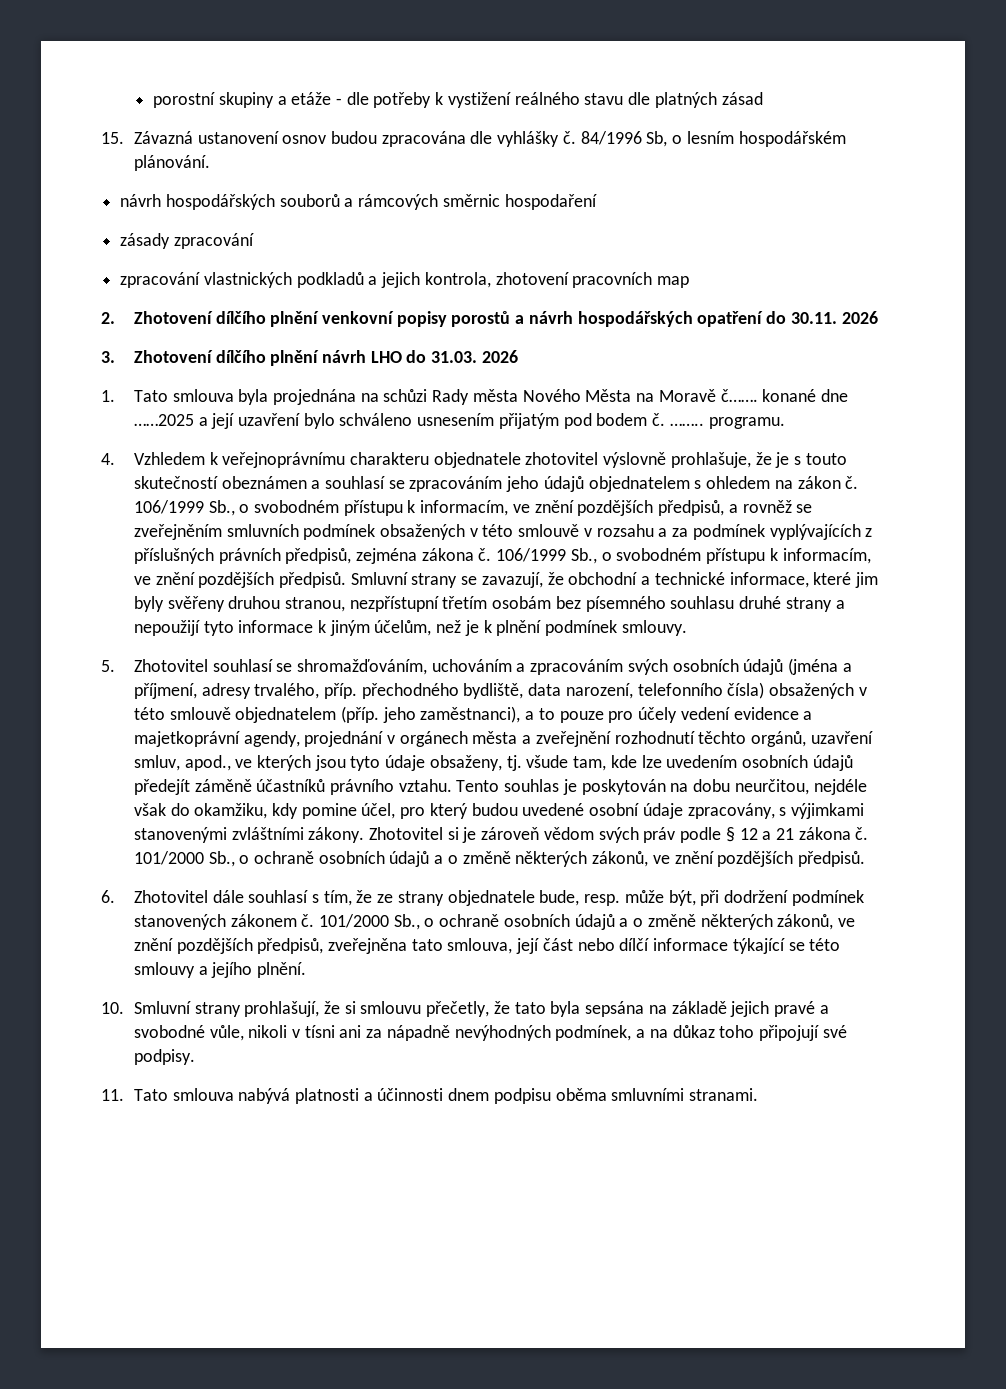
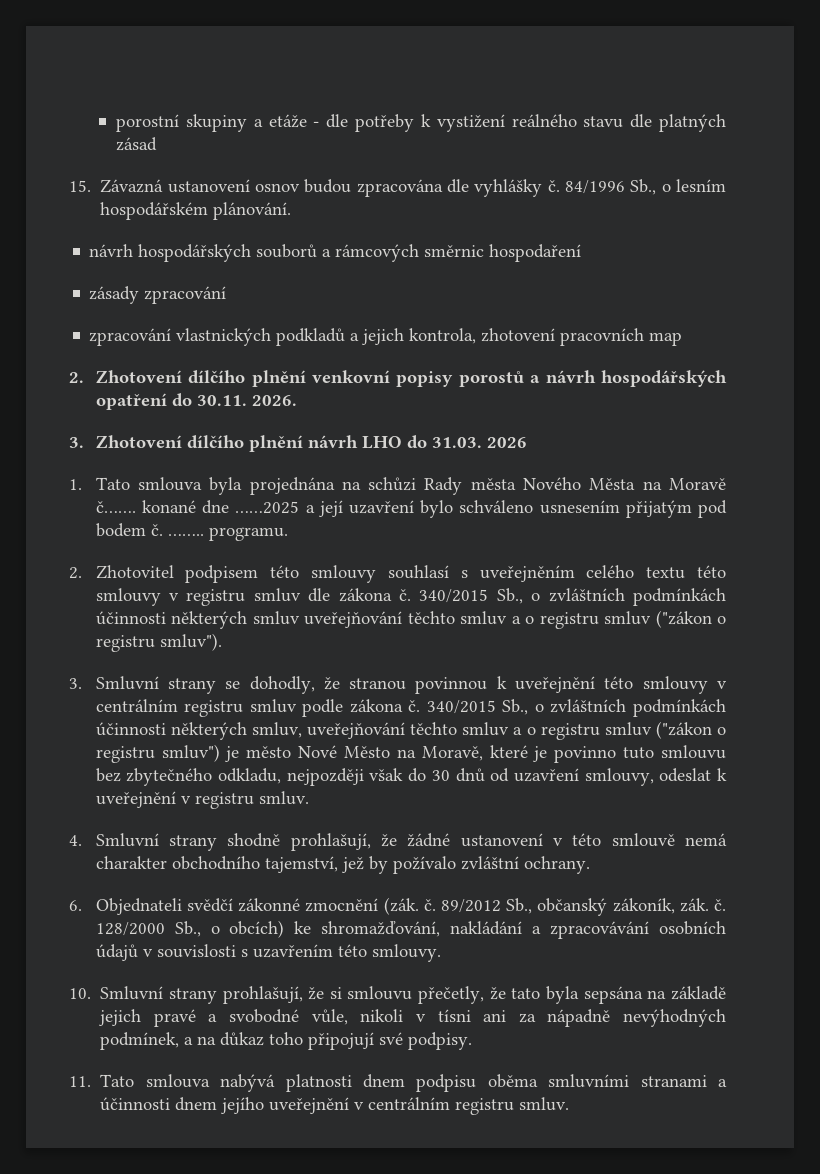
- 84/1996 Sb, o lesním hospodářském plánování.
+ 84/1996 Sb., o lesním hospodářském plánování.
- 2. Zhotovení dílčího plnění venkovní popisy porostů a návrh hospodářských opatření do 30.11. 2026
+ 2. Zhotovení dílčího plnění venkovní popisy porostů a návrh hospodářských opatření do 30.11. 2026.
- 4. Vzhledem k veřejnoprávnímu charakteru objednatele zhotovitel výslovně prohlašuje, že je s touto skutečností obeznámen a souhlasí se zpracováním jeho údajů objednatelem s ohledem na zákon č. 106/1999 Sb., o svobodném přístupu k informacím, ve znění pozdějších předpisů, a rovněž se zveřejněním smluvních podmínek obsažených v této smlouvě v rozsahu a za podmínek vyplývajících z příslušných právních předpisů, zejména zákona č. 106/1999 Sb., o svobodném přístupu k informacím, ve znění pozdějších předpisů. Smluvní strany se zavazují, že obchodní a technické informace, které jim byly svěřeny druhou stranou, nezpřístupní třetím osobám bez písemného souhlasu druhé strany a nepoužijí tyto informace k jiným účelům, než je k plnění podmínek smlouvy.
- 5. Zhotovitel souhlasí se shromažďováním, uchováním a zpracováním svých osobních údajů (jména a příjmení, adresy trvalého, příp. přechodného bydliště, data narození, telefonního čísla) obsažených v této smlouvě objednatelem (příp. jeho zaměstnanci), a to pouze pro účely vedení evidence a majetkoprávní agendy, projednání v orgánech města a zveřejnění rozhodnutí těchto orgánů, uzavření smluv, apod., ve kterých jsou tyto údaje obsaženy, tj. všude tam, kde lze uvedením osobních údajů předejít záměně účastníků právního vztahu. Tento souhlas je poskytován na dobu neurčitou, nejdéle však do okamžiku, kdy pomine účel, pro který budou uvedené osobní údaje zpracovány, s výjimkami stanovenými zvláštními zákony. Zhotovitel si je zároveň vědom svých práv podle § 12 a 21 zákona č. 101/2000 Sb., o ochraně osobních údajů a o změně některých zákonů, ve znění pozdějších předpisů.
- 6. Zhotovitel dále souhlasí s tím, že ze strany objednatele bude, resp. může být, při dodržení podmínek stanovených zákonem č. 101/2000 Sb., o ochraně osobních údajů a o změně některých zákonů, ve znění pozdějších předpisů, zveřejněna tato smlouva, její část nebo dílčí informace týkající se této smlouvy a jejího plnění.
+ 2. Zhotovitel podpisem této smlouvy souhlasí s uveřejněním celého textu této smlouvy v registru smluv dle zákona č. 340/2015 Sb., o zvláštních podmínkách účinnosti některých smluv uveřejňování těchto smluv a o registru smluv ("zákon o registru smluv").
+ 3. Smluvní strany se dohodly, že stranou povinnou k uveřejnění této smlouvy v centrálním registru smluv podle zákona č. 340/2015 Sb., o zvláštních podmínkách účinnosti některých smluv, uveřejňování těchto smluv a o registru smluv ("zákon o registru smluv") je město Nové Město na Moravě, které je povinno tuto smlouvu bez zbytečného odkladu, nejpozději však do 30 dnů od uzavření smlouvy, odeslat k uveřejnění v registru smluv.
+ 4. Smluvní strany shodně prohlašují, že žádné ustanovení v této smlouvě nemá charakter obchodního tajemství, jež by požívalo zvláštní ochrany.
+ 6. Objednateli svědčí zákonné zmocnění (zák. č. 89/2012 Sb., občanský zákoník, zák. č. 128/2000 Sb., o obcích) ke shromažďování, nakládání a zpracovávání osobních údajů v souvislosti s uzavřením této smlouvy.
- 11. Tato smlouva nabývá platnosti a účinnosti dnem podpisu oběma smluvními stranami.
+ 11. Tato smlouva nabývá platnosti dnem podpisu oběma smluvními stranami a účinnosti dnem jejího uveřejnění v centrálním registru smluv.

